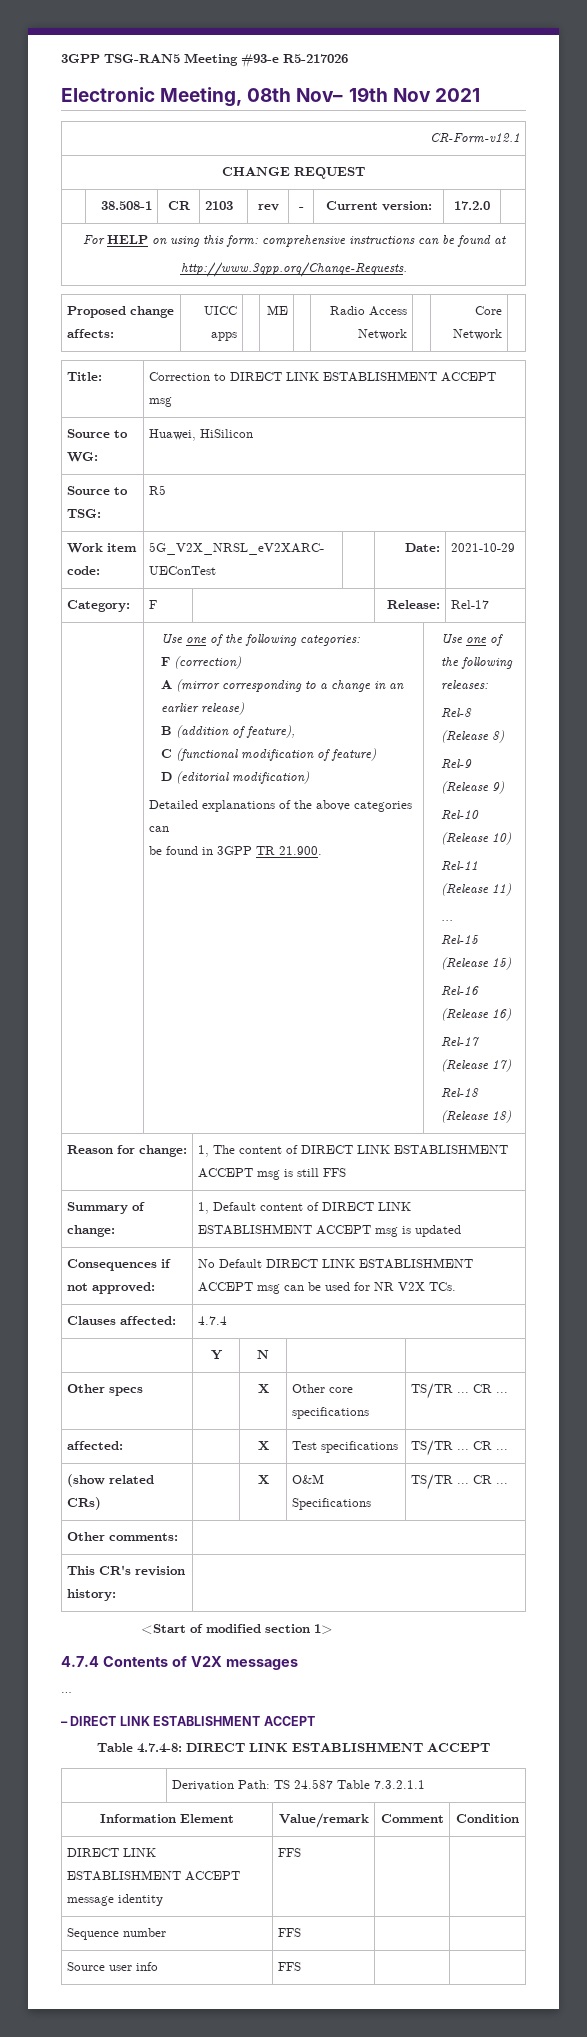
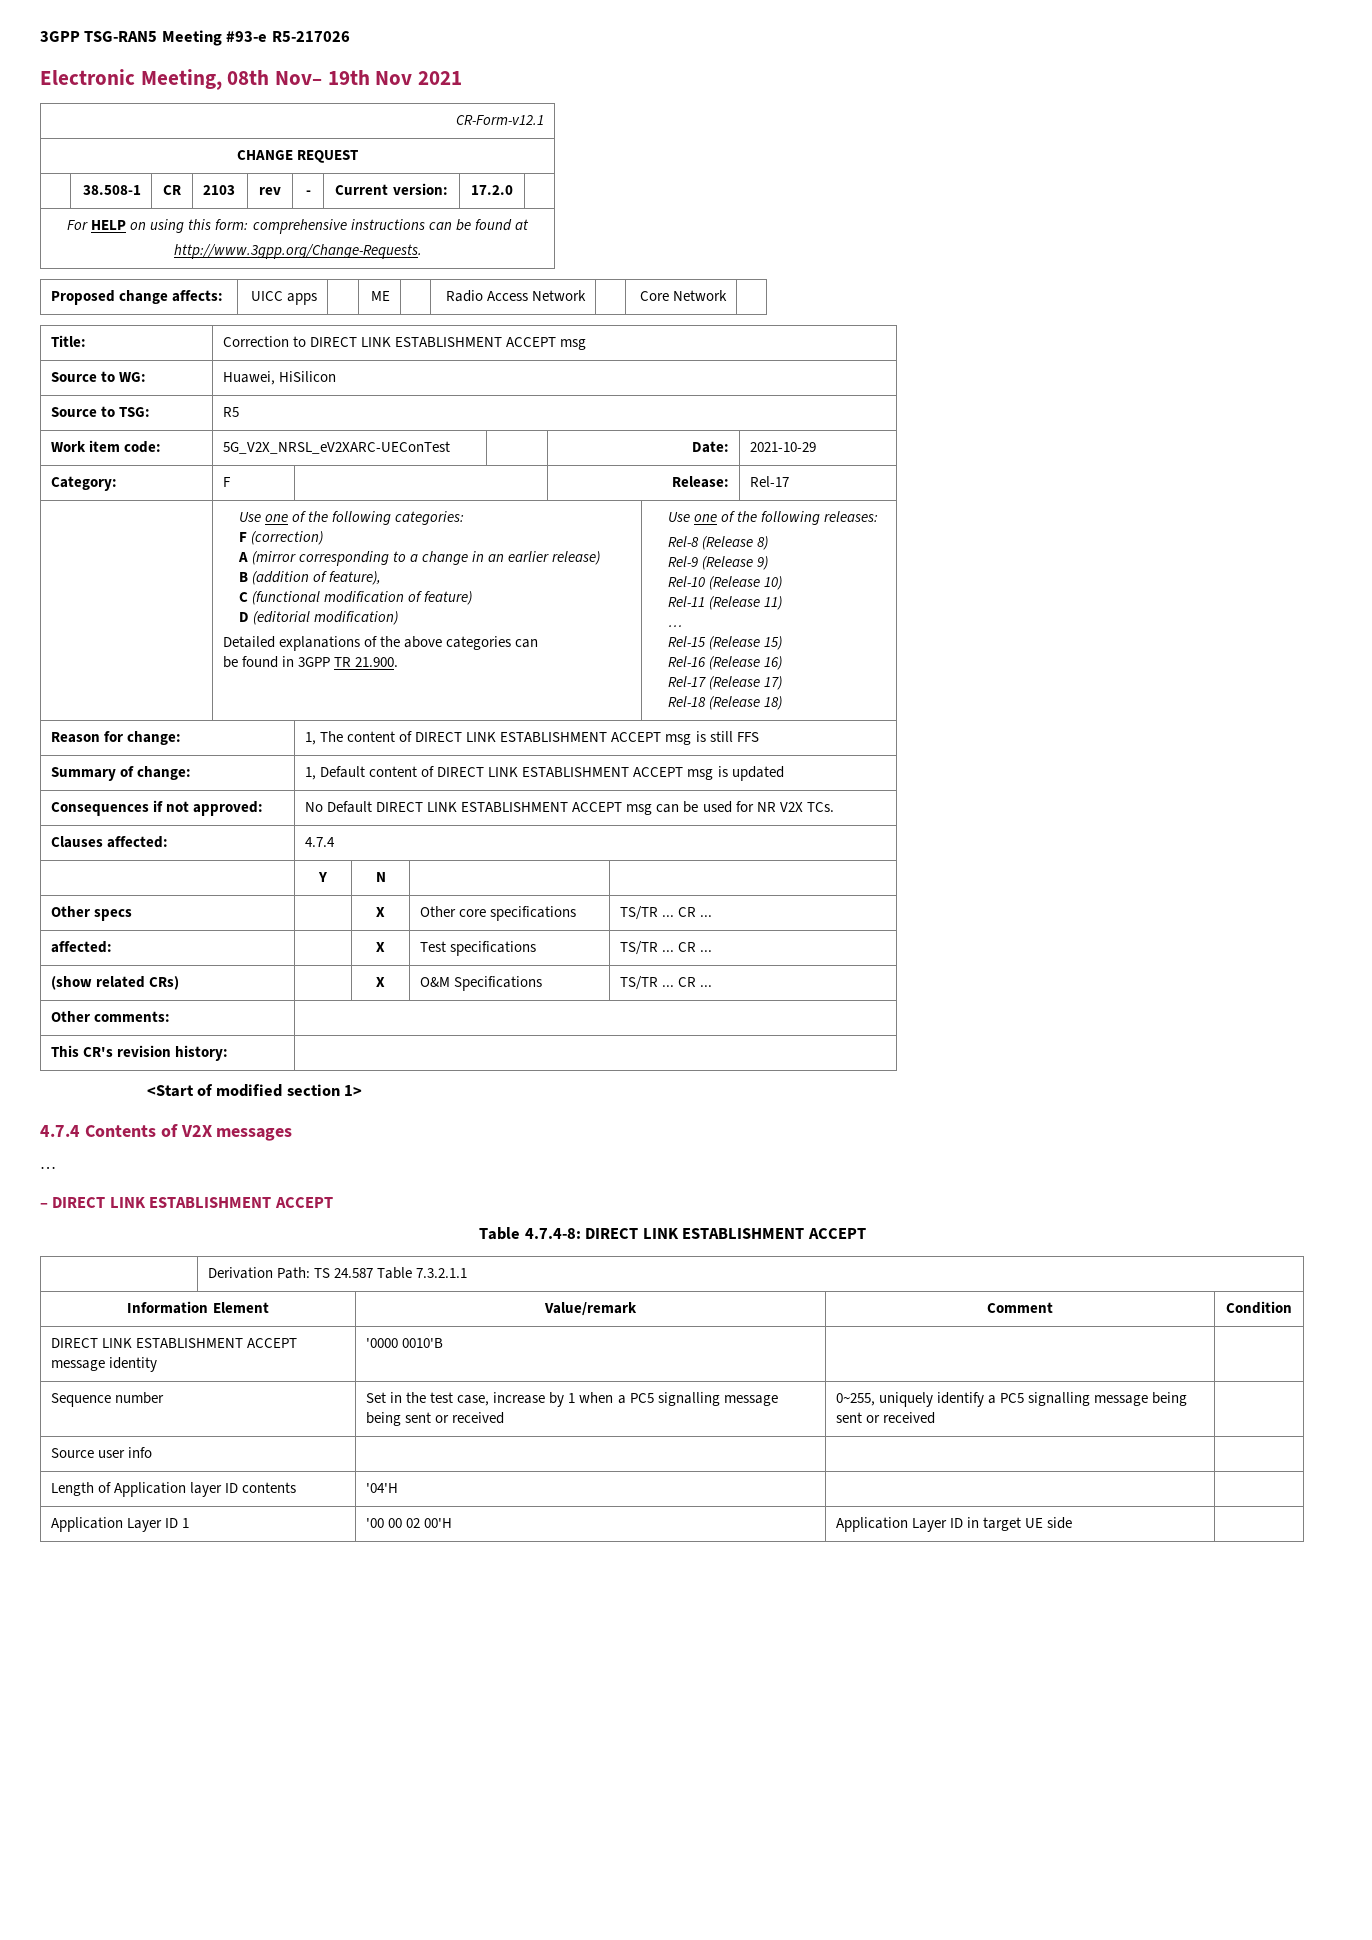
- DIRECT LINK ESTABLISHMENT ACCEPT message identity | FFS | |
+ DIRECT LINK ESTABLISHMENT ACCEPT message identity | '0000 0010'B | |
- Sequence number | FFS | |
- Source user info | FFS | |
+ Sequence number | Set in the test case, increase by 1 when a PC5 signalling message being sent or received | 0~255, uniquely identify a PC5 signalling message being sent or received |
+ Source user info | | |
+ Length of Application layer ID contents | '04'H | |
+ Application Layer ID 1 | '00 00 02 00'H | Application Layer ID in target UE side |

